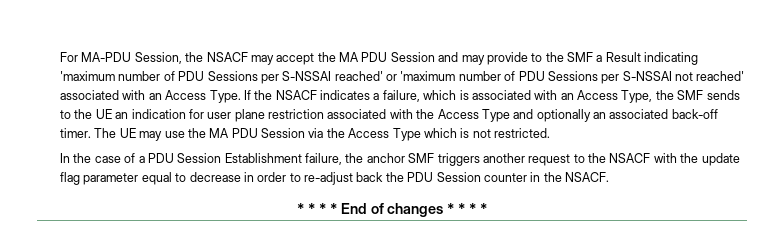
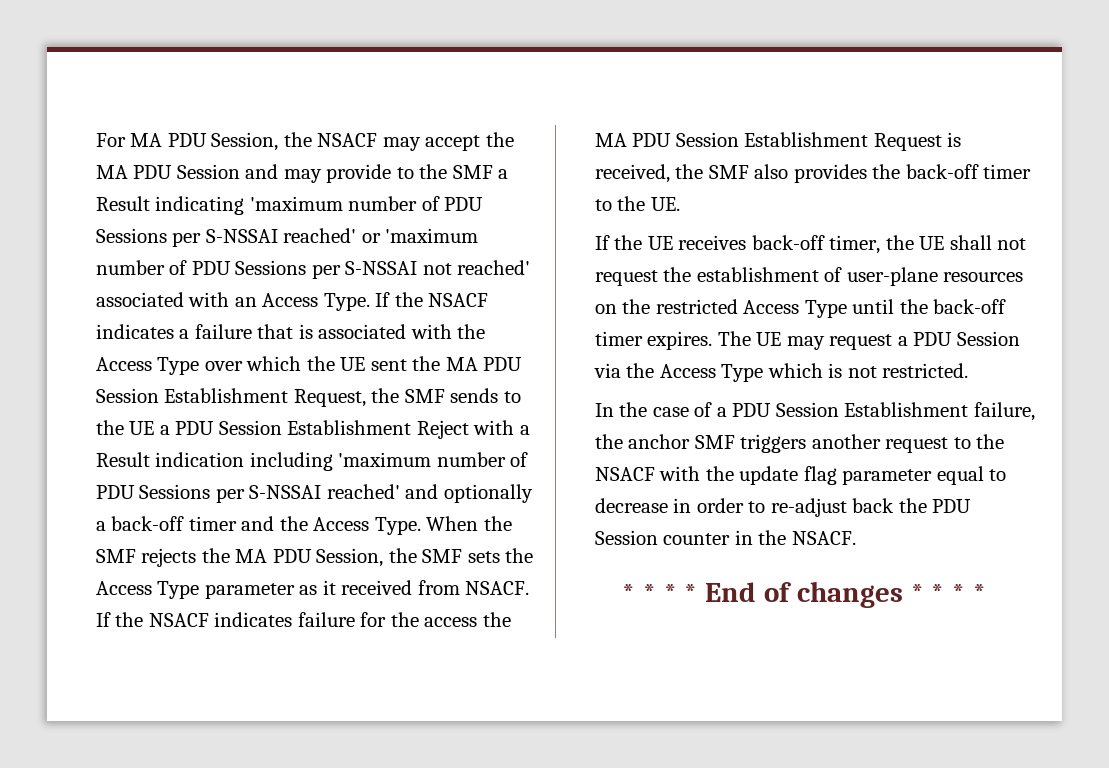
- For MA-PDU Session, the NSACF may accept the MA PDU Session and may provide to the SMF a Result indicating 'maximum number of PDU Sessions per S-NSSAI reached' or 'maximum number of PDU Sessions per S-NSSAI not reached' associated with an Access Type.
+ For MA PDU Session, the NSACF may accept the MA PDU Session and may provide to the SMF a Result indicating 'maximum number of PDU Sessions per S-NSSAI reached' or 'maximum number of PDU Sessions per S-NSSAI not reached' associated with an Access Type.
- If the NSACF indicates a failure, which is associated with an Access Type, the SMF sends to the UE an indication for user plane restriction associated with the Access Type and optionally an associated back-off timer. The UE may use the MA PDU Session via the Access Type which is not restricted.
+ If the NSACF indicates a failure that is associated with the Access Type over which the UE sent the MA PDU Session Establishment Request, the SMF sends to the UE a PDU Session Establishment Reject with a Result indication including 'maximum number of PDU Sessions per S-NSSAI reached' and optionally a back-off timer and the Access Type. When the SMF rejects the MA PDU Session, the SMF sets the Access Type parameter as it received from NSACF. If the NSACF indicates failure for the access the MA PDU Session Establishment Request is received, the SMF also provides the back-off timer to the UE.
+ If the UE receives back-off timer, the UE shall not request the establishment of user-plane resources on the restricted Access Type until the back-off timer expires. The UE may request a PDU Session via the Access Type which is not restricted.

